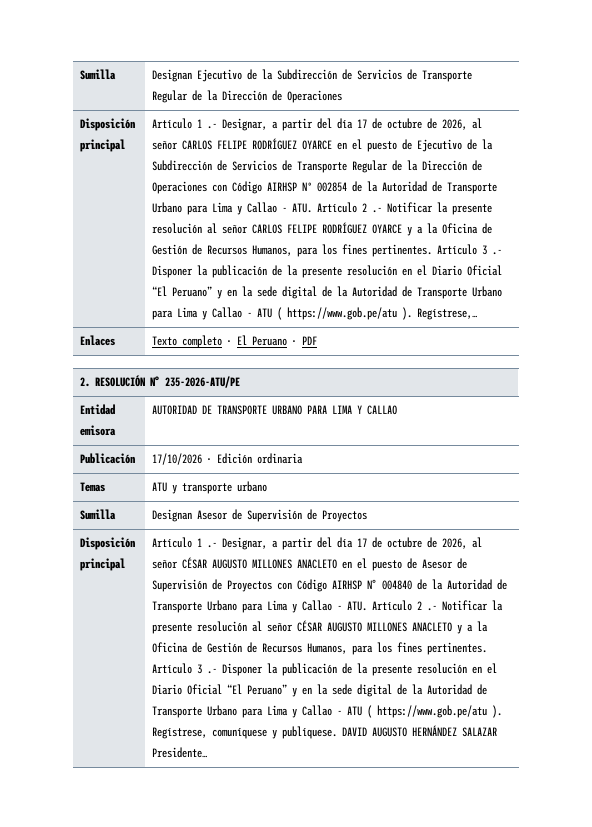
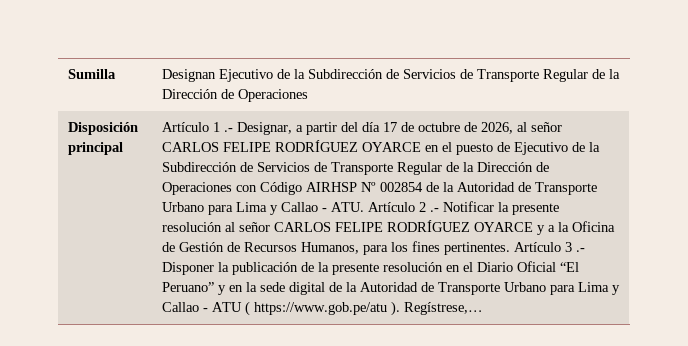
- Enlaces | Texto completo · El Peruano · PDF
- 2. RESOLUCIÓN N° 235-2026-ATU/PE
- Entidad emisora | AUTORIDAD DE TRANSPORTE URBANO PARA LIMA Y CALLAO
- Publicación | 17/10/2026 · Edición ordinaria
- Temas | ATU y transporte urbano
- Sumilla | Designan Asesor de Supervisión de Proyectos
- Disposición principal | Artículo 1 .- Designar, a partir del día 17 de octubre de 2026, al señor CÉSAR AUGUSTO MILLONES ANACLETO en el puesto de Asesor de Supervisión de Proyectos con Código AIRHSP N° 004840 de la Autoridad de Transporte Urbano para Lima y Callao - ATU. Artículo 2 .- Notificar la presente resolución al señor CÉSAR AUGUSTO MILLONES ANACLETO y a la Oficina de Gestión de Recursos Humanos, para los fines pertinentes. Artículo 3 .- Disponer la publicación de la presente resolución en el Diario Oficial “El Peruano” y en la sede digital de la Autoridad de Transporte Urbano para Lima y Callao - ATU ( https://www.gob.pe/atu ). Regístrese, comuníquese y publíquese. DAVID AUGUSTO HERNÁNDEZ SALAZAR Presidente…

